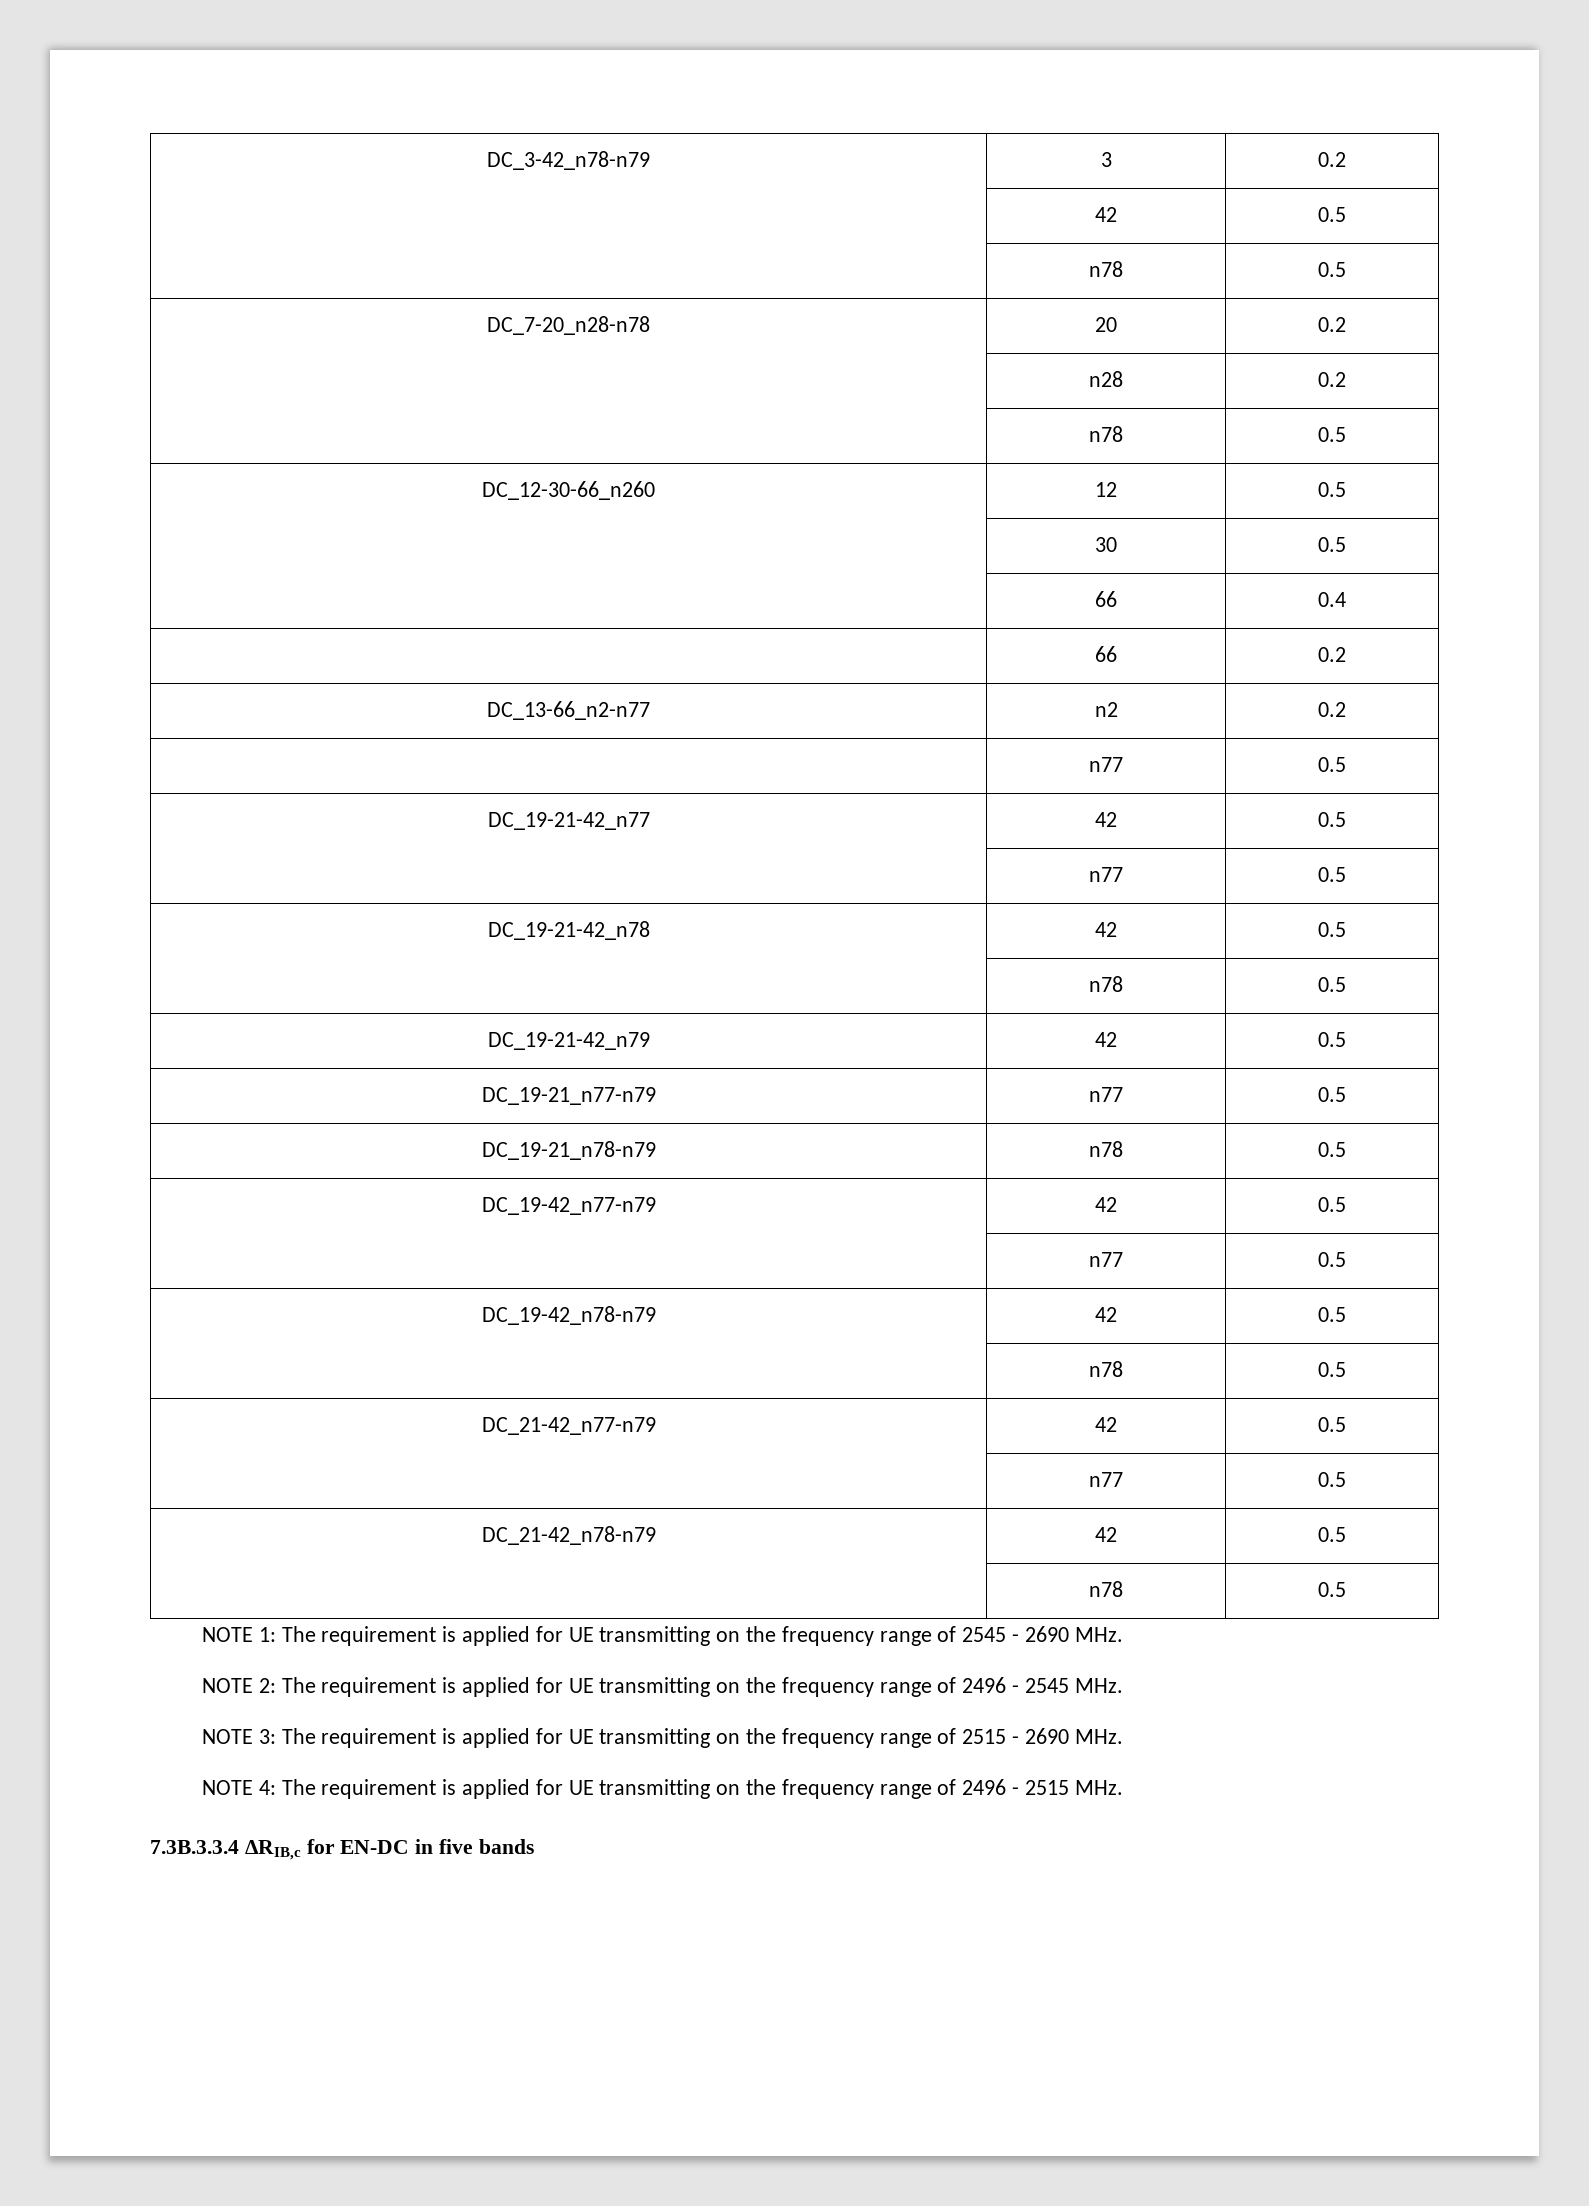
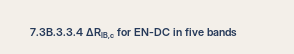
- DC_3-42_n78-n79 | 3 | 0.2
- | 42 | 0.5
- | n78 | 0.5
- DC_7-20_n28-n78 | 20 | 0.2
- | n28 | 0.2
- | n78 | 0.5
- DC_12-30-66_n260 | 12 | 0.5
- | 30 | 0.5
- | 66 | 0.4
- | 66 | 0.2
- DC_13-66_n2-n77 | n2 | 0.2
- | n77 | 0.5
- DC_19-21-42_n77 | 42 | 0.5
- | n77 | 0.5
- DC_19-21-42_n78 | 42 | 0.5
- | n78 | 0.5
- DC_19-21-42_n79 | 42 | 0.5
- DC_19-21_n77-n79 | n77 | 0.5
- DC_19-21_n78-n79 | n78 | 0.5
- DC_19-42_n77-n79 | 42 | 0.5
- | n77 | 0.5
- DC_19-42_n78-n79 | 42 | 0.5
- | n78 | 0.5
- DC_21-42_n77-n79 | 42 | 0.5
- | n77 | 0.5
- DC_21-42_n78-n79 | 42 | 0.5
- | n78 | 0.5
- NOTE 1: The requirement is applied for UE transmitting on the frequency range of 2545 - 2690 MHz.
- NOTE 2: The requirement is applied for UE transmitting on the frequency range of 2496 - 2545 MHz.
- NOTE 3: The requirement is applied for UE transmitting on the frequency range of 2515 - 2690 MHz.
- NOTE 4: The requirement is applied for UE transmitting on the frequency range of 2496 - 2515 MHz.

